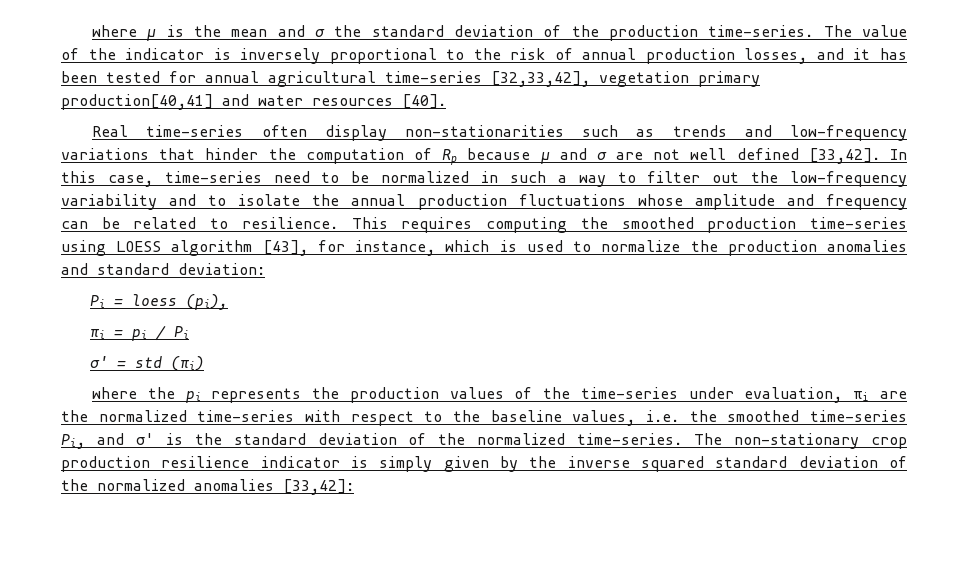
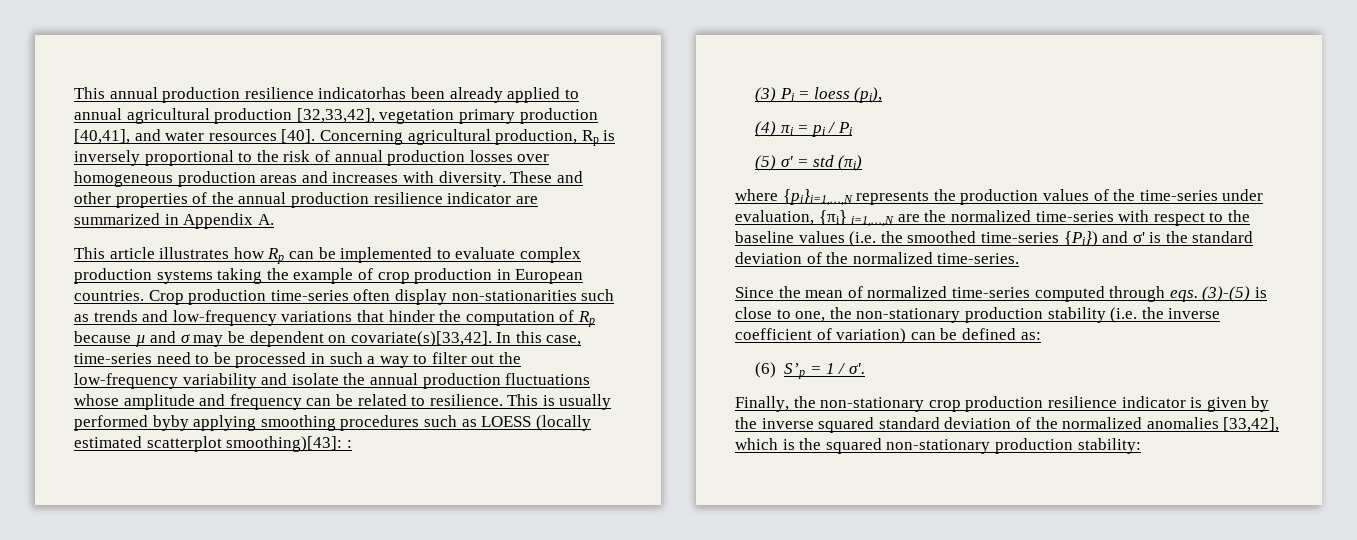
- where µ is the mean and σ the standard deviation of the production time-series. The value of the indicator is inversely proportional to the risk of annual production losses, and it has been tested for annual agricultural time-series [32,33,42], vegetation primary production[40,41] and water resources [40].
- Real time-series often display non-stationarities such as trends and low-frequency variations that hinder the computation of Rp because µ and σ are not well defined [33,42].
+ This annual production resilience indicatorhas been already applied to annual agricultural production [32,33,42], vegetation primary production [40,41], and water resources [40]. Concerning agricultural production, Rp is inversely proportional to the risk of annual production losses over homogeneous production areas and increases with diversity. These and other properties of the annual production resilience indicator are summarized in Appendix A.
+ This article illustrates how Rp can be implemented to evaluate complex production systems taking the example of crop production in European countries. Crop production time-series often display non-stationarities such as trends and low-frequency variations that hinder the computation of Rp because µ and σ may be dependent on covariate(s)[33,42].
- In this case, time-series need to be normalized in such a way to filter out the low-frequency variability and to isolate the annual production fluctuations whose amplitude and frequency can be related to resilience.
+ In this case, time-series need to be processed in such a way to filter out the low-frequency variability and isolate the annual production fluctuations whose amplitude and frequency can be related to resilience.
- This requires computing the smoothed production time-series using LOESS algorithm [43], for instance, which is used to normalize the production anomalies and standard deviation:
- Pi = loess (pi),
+ This is usually performed byby applying smoothing procedures such as LOESS (locally estimated scatterplot smoothing)[43]: :
+ (3) Pi = loess (pi),
- πi = pi / Pi
+ (4) πi = pi / Pi
- σ' = std (πi)
+ (5) σ' = std (πi)
- where the pi represents the production values of the time-series under evaluation, πi are the normalized time-series with respect to the baseline values, i.e. the smoothed time-series Pi, and σ' is the standard deviation of the normalized time-series. The non-stationary crop production resilience indicator is simply given by the inverse squared standard deviation of the normalized anomalies [33,42]:
+ where {pi}i=1,…,N represents the production values of the time-series under evaluation, {πi} i=1,…,N are the normalized time-series with respect to the baseline values (i.e. the smoothed time-series {Pi}) and σ' is the standard deviation of the normalized time-series.
+ Since the mean of normalized time-series computed through eqs. (3)-(5) is close to one, the non-stationary production stability (i.e. the inverse coefficient of variation) can be defined as:
+ (6) S’p = 1 / σ'.
+ Finally, the non-stationary crop production resilience indicator is given by the inverse squared standard deviation of the normalized anomalies [33,42], which is the squared non-stationary production stability:

